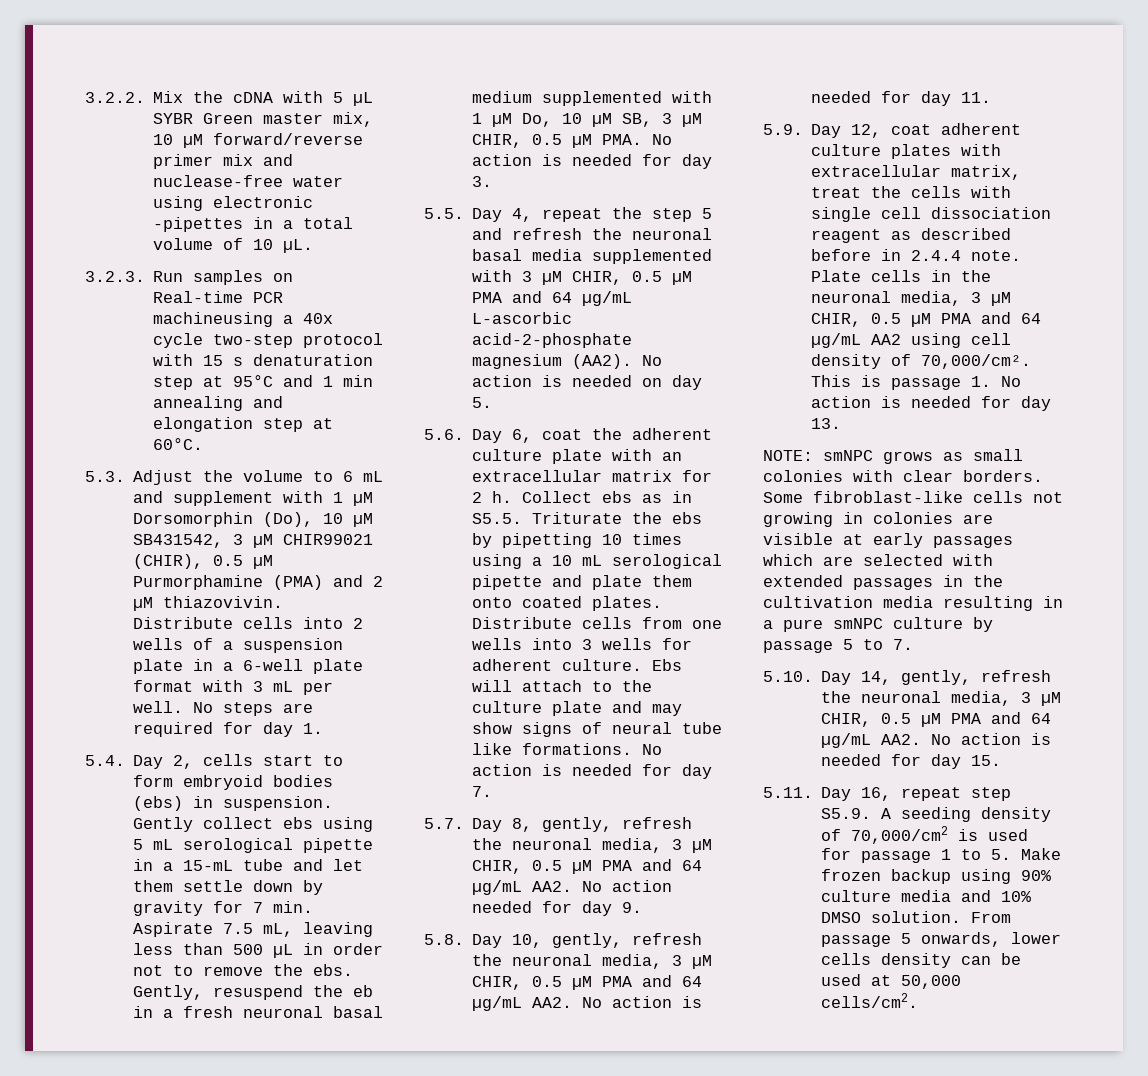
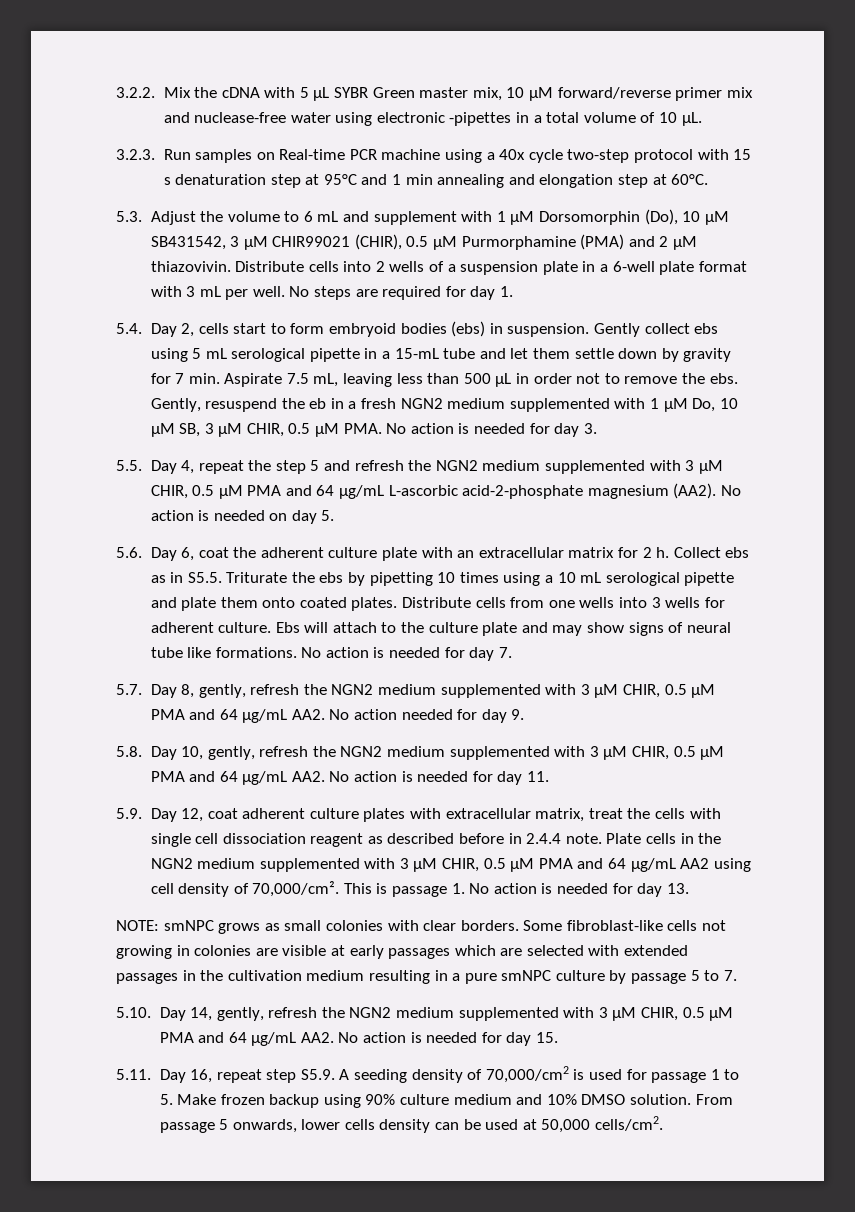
- 3.2.3. Run samples on Real-time PCR machineusing a 40x cycle two-step protocol with 15 s denaturation step at 95°C and 1 min annealing and elongation step at 60°C.
+ 3.2.3. Run samples on Real-time PCR machine using a 40x cycle two-step protocol with 15 s denaturation step at 95°C and 1 min annealing and elongation step at 60°C.
- Gently, resuspend the eb in a fresh neuronal basal medium supplemented with 1 µM Do, 10 µM SB, 3 µM CHIR, 0.5 µM PMA. No action is needed for day 3.
+ Gently, resuspend the eb in a fresh NGN2 medium supplemented with 1 µM Do, 10 µM SB, 3 µM CHIR, 0.5 µM PMA. No action is needed for day 3.
- 5.5. Day 4, repeat the step 5 and refresh the neuronal basal media supplemented with 3 µM CHIR, 0.5 µM PMA and 64 µg/mL L-ascorbic acid-2-phosphate magnesium (AA2).
+ 5.5. Day 4, repeat the step 5 and refresh the NGN2 medium supplemented with 3 µM CHIR, 0.5 µM PMA and 64 µg/mL L-ascorbic acid-2-phosphate magnesium (AA2).
- 5.7. Day 8, gently, refresh the neuronal media, 3 µM CHIR, 0.5 µM PMA and 64 µg/mL AA2. No action needed for day 9.
+ 5.7. Day 8, gently, refresh the NGN2 medium supplemented with 3 µM CHIR, 0.5 µM PMA and 64 µg/mL AA2. No action needed for day 9.
- 5.8. Day 10, gently, refresh the neuronal media, 3 µM CHIR, 0.5 µM PMA and 64 µg/mL AA2. No action is needed for day 11.
+ 5.8. Day 10, gently, refresh the NGN2 medium supplemented with 3 µM CHIR, 0.5 µM PMA and 64 µg/mL AA2. No action is needed for day 11.
- Plate cells in the neuronal media, 3 µM CHIR, 0.5 µM PMA and 64 µg/mL AA2 using cell density of 70,000/cm².
+ Plate cells in the NGN2 medium supplemented with 3 µM CHIR, 0.5 µM PMA and 64 µg/mL AA2 using cell density of 70,000/cm².
- Some fibroblast-like cells not growing in colonies are visible at early passages which are selected with extended passages in the cultivation media resulting in a pure smNPC culture by passage 5 to 7.
+ Some fibroblast-like cells not growing in colonies are visible at early passages which are selected with extended passages in the cultivation medium resulting in a pure smNPC culture by passage 5 to 7.
- 5.10. Day 14, gently, refresh the neuronal media, 3 µM CHIR, 0.5 µM PMA and 64 µg/mL AA2. No action is needed for day 15.
+ 5.10. Day 14, gently, refresh the NGN2 medium supplemented with 3 µM CHIR, 0.5 µM PMA and 64 µg/mL AA2. No action is needed for day 15.
- 5.11. Day 16, repeat step S5.9. A seeding density of 70,000/cm2 is used for passage 1 to 5. Make frozen backup using 90% culture media and 10% DMSO solution.
+ 5.11. Day 16, repeat step S5.9. A seeding density of 70,000/cm2 is used for passage 1 to 5. Make frozen backup using 90% culture medium and 10% DMSO solution.

